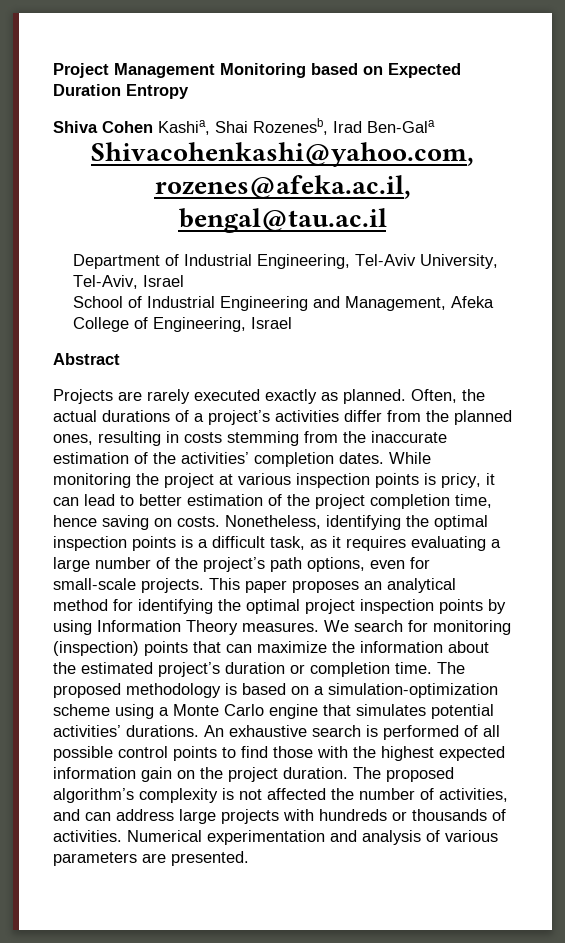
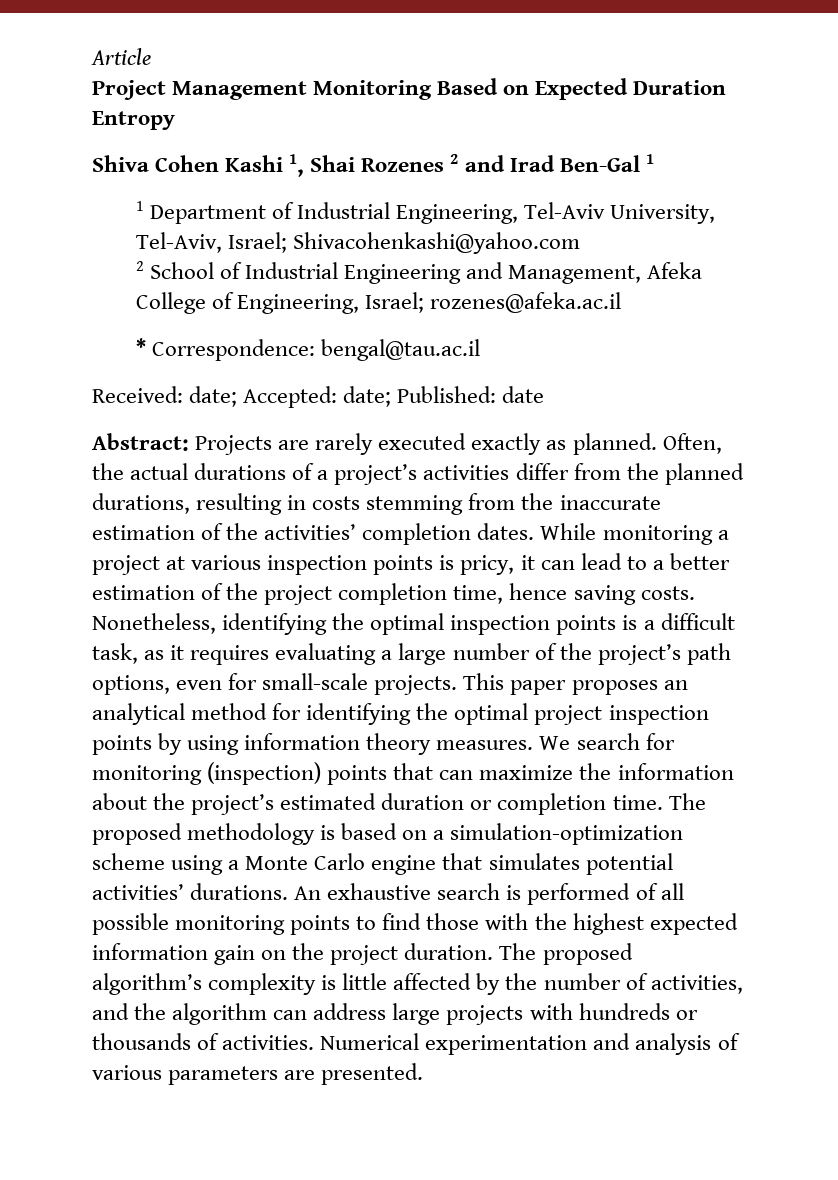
+ Article
- Project Management Monitoring based on Expected Duration Entropy
+ Project Management Monitoring Based on Expected Duration Entropy
- Shiva Cohen Kashia, Shai Rozenesb, Irad Ben-Gala
- Shivacohenkashi@yahoo.com, rozenes@afeka.ac.il, bengal@tau.ac.il
- Department of Industrial Engineering, Tel-Aviv University, Tel-Aviv, Israel
- School of Industrial Engineering and Management, Afeka College of Engineering, Israel
- Abstract
- Projects are rarely executed exactly as planned.
+ Shiva Cohen Kashi 1, Shai Rozenes 2 and Irad Ben-Gal 1
+ 1 Department of Industrial Engineering, Tel-Aviv University, Tel-Aviv, Israel; Shivacohenkashi@yahoo.com
+ 2 School of Industrial Engineering and Management, Afeka College of Engineering, Israel; rozenes@afeka.ac.il
+ * Correspondence: bengal@tau.ac.il
+ Received: date; Accepted: date; Published: date
+ Abstract: Projects are rarely executed exactly as planned.
- Often, the actual durations of a project’s activities differ from the planned ones, resulting in costs stemming from the inaccurate estimation of the activities’ completion dates.
+ Often, the actual durations of a project’s activities differ from the planned durations, resulting in costs stemming from the inaccurate estimation of the activities’ completion dates.
- While monitoring the project at various inspection points is pricy, it can lead to better estimation of the project completion time, hence saving on costs.
+ While monitoring a project at various inspection points is pricy, it can lead to a better estimation of the project completion time, hence saving costs.
- This paper proposes an analytical method for identifying the optimal project inspection points by using Information Theory measures.
+ This paper proposes an analytical method for identifying the optimal project inspection points by using information theory measures.
- We search for monitoring (inspection) points that can maximize the information about the estimated project’s duration or completion time.
+ We search for monitoring (inspection) points that can maximize the information about the project’s estimated duration or completion time.
- An exhaustive search is performed of all possible control points to find those with the highest expected information gain on the project duration.
+ An exhaustive search is performed of all possible monitoring points to find those with the highest expected information gain on the project duration.
- The proposed algorithm’s complexity is not affected the number of activities, and can address large projects with hundreds or thousands of activities.
+ The proposed algorithm’s complexity is little affected by the number of activities, and the algorithm can address large projects with hundreds or thousands of activities.

